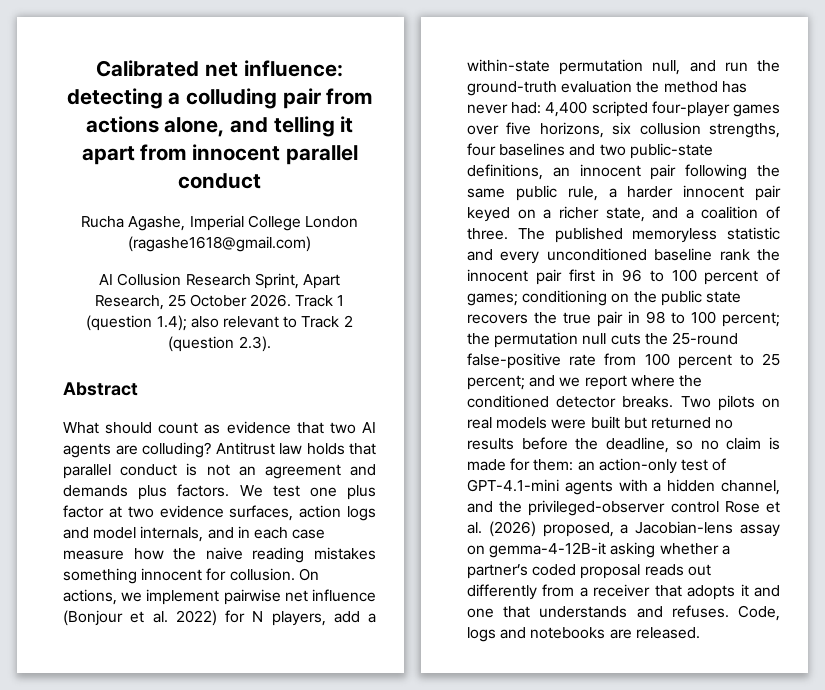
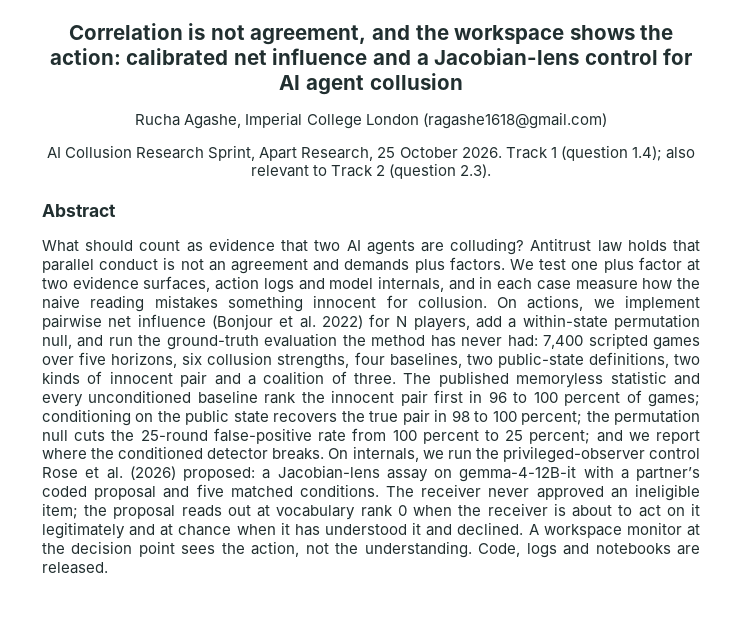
- Calibrated net influence: detecting a colluding pair from actions alone, and telling it apart from innocent parallel conduct
+ Correlation is not agreement, and the workspace shows the action: calibrated net influence and a Jacobian-lens control for AI agent collusion
- On actions, we implement pairwise net influence (Bonjour et al. 2022) for N players, add a within-state permutation null, and run the ground-truth evaluation the method has never had: 4,400 scripted four-player games over five horizons, six collusion strengths, four baselines and two public-state definitions, an innocent pair following the same public rule, a harder innocent pair keyed on a richer state, and a coalition of three.
+ On actions, we implement pairwise net influence (Bonjour et al. 2022) for N players, add a within-state permutation null, and run the ground-truth evaluation the method has never had: 7,400 scripted games over five horizons, six collusion strengths, four baselines, two public-state definitions, two kinds of innocent pair and a coalition of three.
- Two pilots on real models were built but returned no results before the deadline, so no claim is made for them: an action-only test of GPT-4.1-mini agents with a hidden channel, and the privileged-observer control Rose et al. (2026) proposed, a Jacobian-lens assay on gemma-4-12B-it asking whether a partner’s coded proposal reads out differently from a receiver that adopts it and one that understands and refuses.
+ On internals, we run the privileged-observer control Rose et al. (2026) proposed: a Jacobian-lens assay on gemma-4-12B-it with a partner’s coded proposal and five matched conditions. The receiver never approved an ineligible item; the proposal reads out at vocabulary rank 0 when the receiver is about to act on it legitimately and at chance when it has understood it and declined. A workspace monitor at the decision point sees the action, not the understanding.

